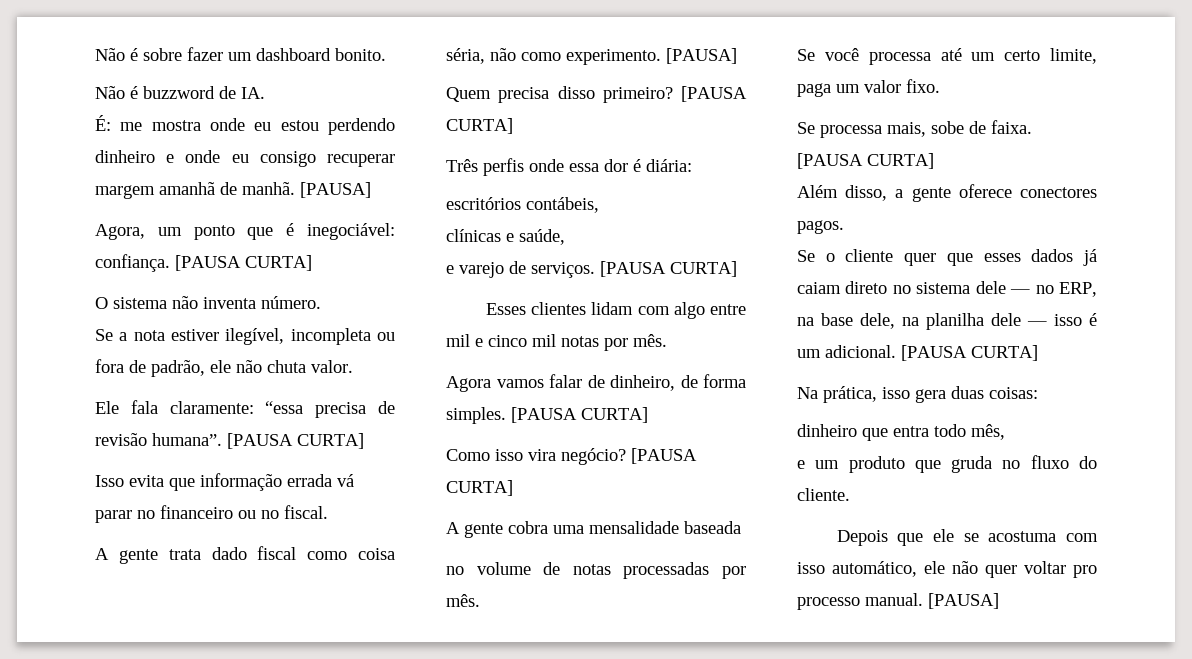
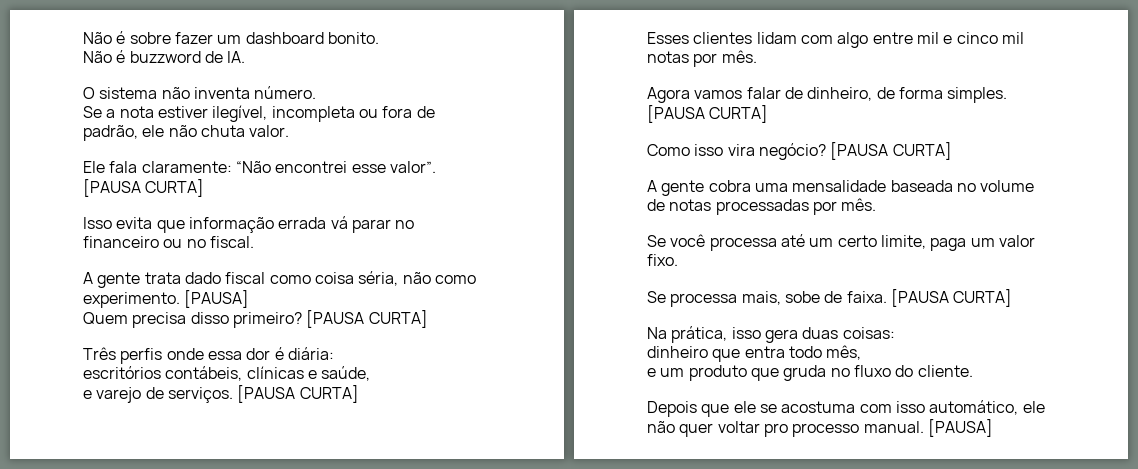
- É: me mostra onde eu estou perdendo dinheiro e onde eu consigo recuperar margem amanhã de manhã. [PAUSA]
- Agora, um ponto que é inegociável: confiança. [PAUSA CURTA]
- Ele fala claramente: “essa precisa de revisão humana”.
+ Ele fala claramente: “Não encontrei esse valor”.
- escritórios contábeis,
- clínicas e saúde,
+ escritórios contábeis, clínicas e saúde,
- A gente cobra uma mensalidade baseada
- no volume de notas processadas por mês.
+ A gente cobra uma mensalidade baseada no volume de notas processadas por mês.
- Além disso, a gente oferece conectores pagos.
- Se o cliente quer que esses dados já caiam direto no sistema dele — no ERP, na base dele, na planilha dele — isso é um adicional. [PAUSA CURTA]

